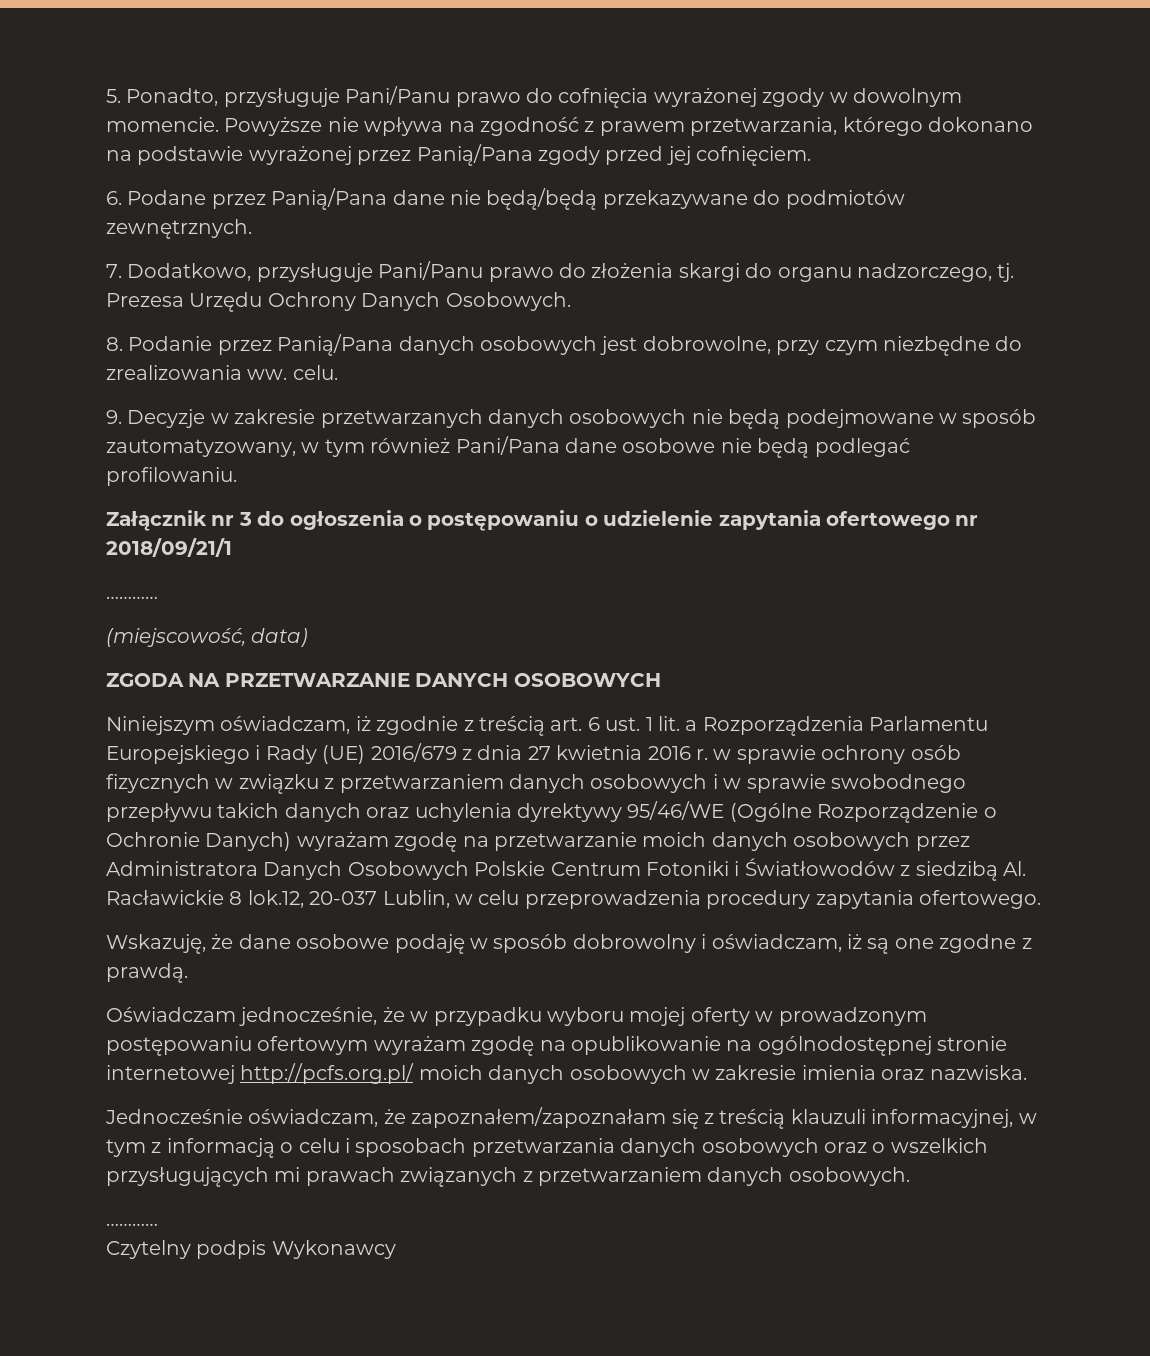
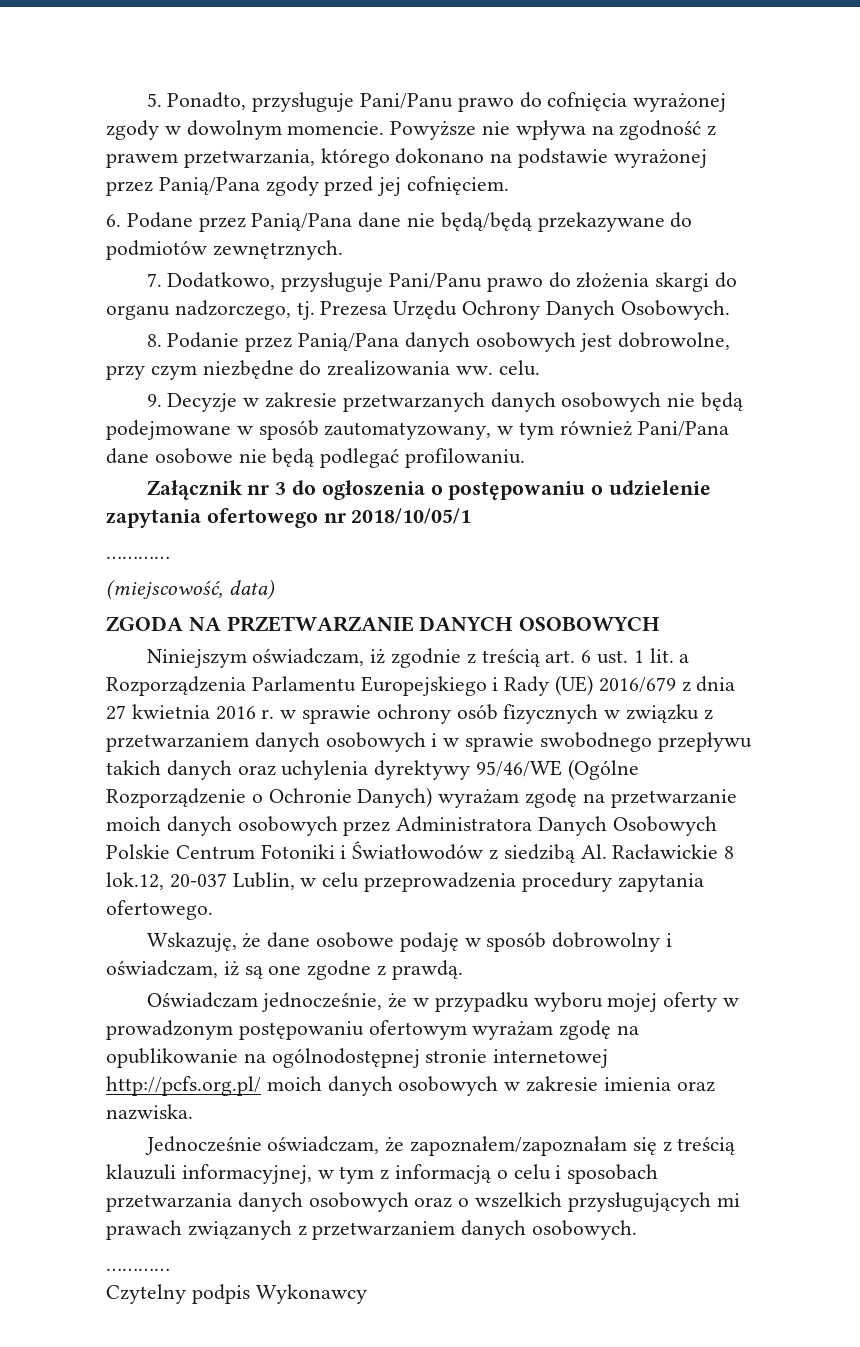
- Załącznik nr 3 do ogłoszenia o postępowaniu o udzielenie zapytania ofertowego nr 2018/09/21/1
+ Załącznik nr 3 do ogłoszenia o postępowaniu o udzielenie zapytania ofertowego nr 2018/10/05/1

